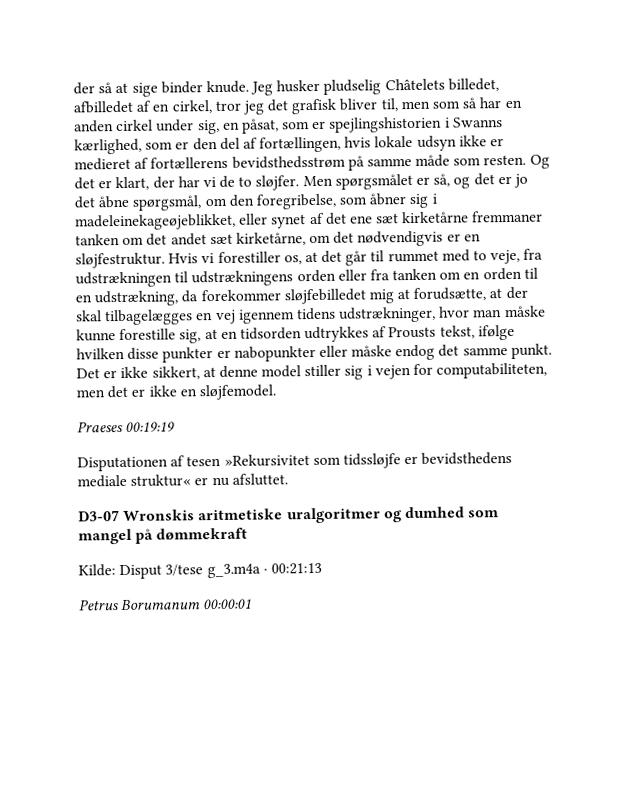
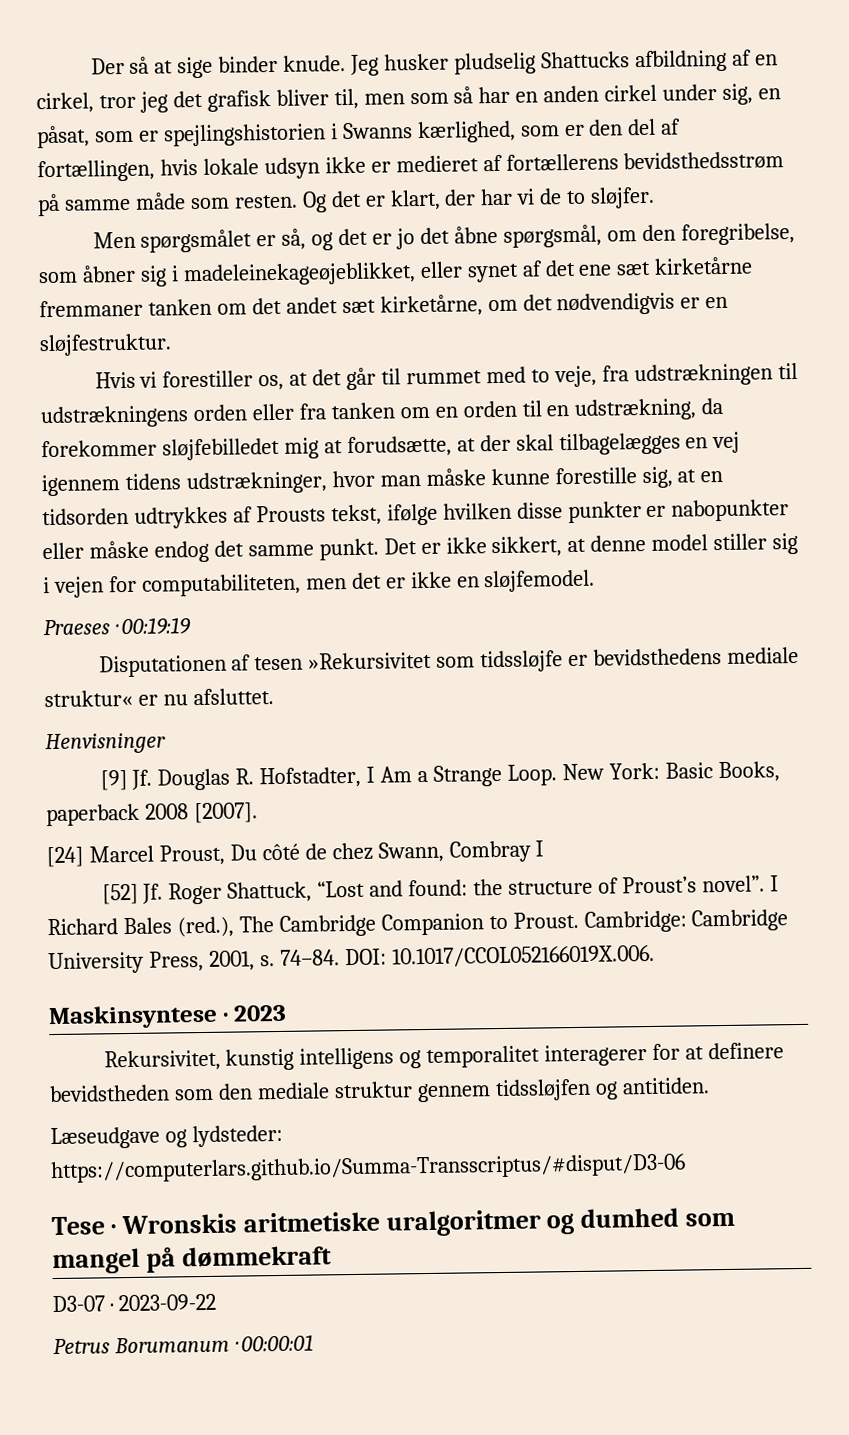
- der så at sige binder knude.
+ Der så at sige binder knude.
- Jeg husker pludselig Châtelets billedet, afbilledet af en cirkel, tror jeg det grafisk bliver til, men som så har en anden cirkel under sig, en påsat, som er spejlingshistorien i Swanns kærlighed, som er den del af fortællingen, hvis lokale udsyn ikke er medieret af fortællerens bevidsthedsstrøm på samme måde som resten.
+ Jeg husker pludselig Shattucks afbildning af en cirkel, tror jeg det grafisk bliver til, men som så har en anden cirkel under sig, en påsat, som er spejlingshistorien i Swanns kærlighed, som er den del af fortællingen, hvis lokale udsyn ikke er medieret af fortællerens bevidsthedsstrøm på samme måde som resten.
- Og det er klart, der har vi de to sløjfer. Men spørgsmålet er så, og det er jo det åbne spørgsmål, om den foregribelse, som åbner sig i madeleinekageøjeblikket, eller synet af det ene sæt kirketårne fremmaner tanken om det andet sæt kirketårne, om det nødvendigvis er en sløjfestruktur. Hvis vi forestiller os, at det går til rummet med to veje, fra udstrækningen til udstrækningens orden eller fra tanken om en orden til en udstrækning, da forekommer sløjfebilledet mig at forudsætte, at der skal tilbagelægges en vej igennem tidens udstrækninger, hvor man måske kunne forestille sig, at en tidsorden udtrykkes af Prousts tekst, ifølge hvilken disse punkter er nabopunkter eller måske endog det samme punkt.
+ Og det er klart, der har vi de to sløjfer.
+ Men spørgsmålet er så, og det er jo det åbne spørgsmål, om den foregribelse, som åbner sig i madeleinekageøjeblikket, eller synet af det ene sæt kirketårne fremmaner tanken om det andet sæt kirketårne, om det nødvendigvis er en sløjfestruktur.
+ Hvis vi forestiller os, at det går til rummet med to veje, fra udstrækningen til udstrækningens orden eller fra tanken om en orden til en udstrækning, da forekommer sløjfebilledet mig at forudsætte, at der skal tilbagelægges en vej igennem tidens udstrækninger, hvor man måske kunne forestille sig, at en tidsorden udtrykkes af Prousts tekst, ifølge hvilken disse punkter er nabopunkter eller måske endog det samme punkt.
- Praeses 00:19:19
+ Praeses · 00:19:19
- D3-07 Wronskis aritmetiske uralgoritmer og dumhed som mangel på dømmekraft
+ Henvisninger
+ [9] Jf. Douglas R. Hofstadter, I Am a Strange Loop. New York: Basic Books, paperback 2008 [2007].
+ [24] Marcel Proust, Du côté de chez Swann, Combray I
+ [52] Jf. Roger Shattuck, “Lost and found: the structure of Proust’s novel”. I Richard Bales (red.), The Cambridge Companion to Proust. Cambridge: Cambridge University Press, 2001, s. 74–84. DOI: 10.1017/CCOL052166019X.006.
+ Maskinsyntese · 2023
+ Rekursivitet, kunstig intelligens og temporalitet interagerer for at definere bevidstheden som den mediale struktur gennem tidssløjfen og antitiden.
+ Læseudgave og lydsteder: https://computerlars.github.io/Summa-Transscriptus/#disput/D3-06
+ Tese · Wronskis aritmetiske uralgoritmer og dumhed som mangel på dømmekraft
- Kilde: Disput 3/tese g_3.m4a · 00:21:13
+ D3-07 · 2023-09-22
- Petrus Borumanum 00:00:01
+ Petrus Borumanum · 00:00:01

